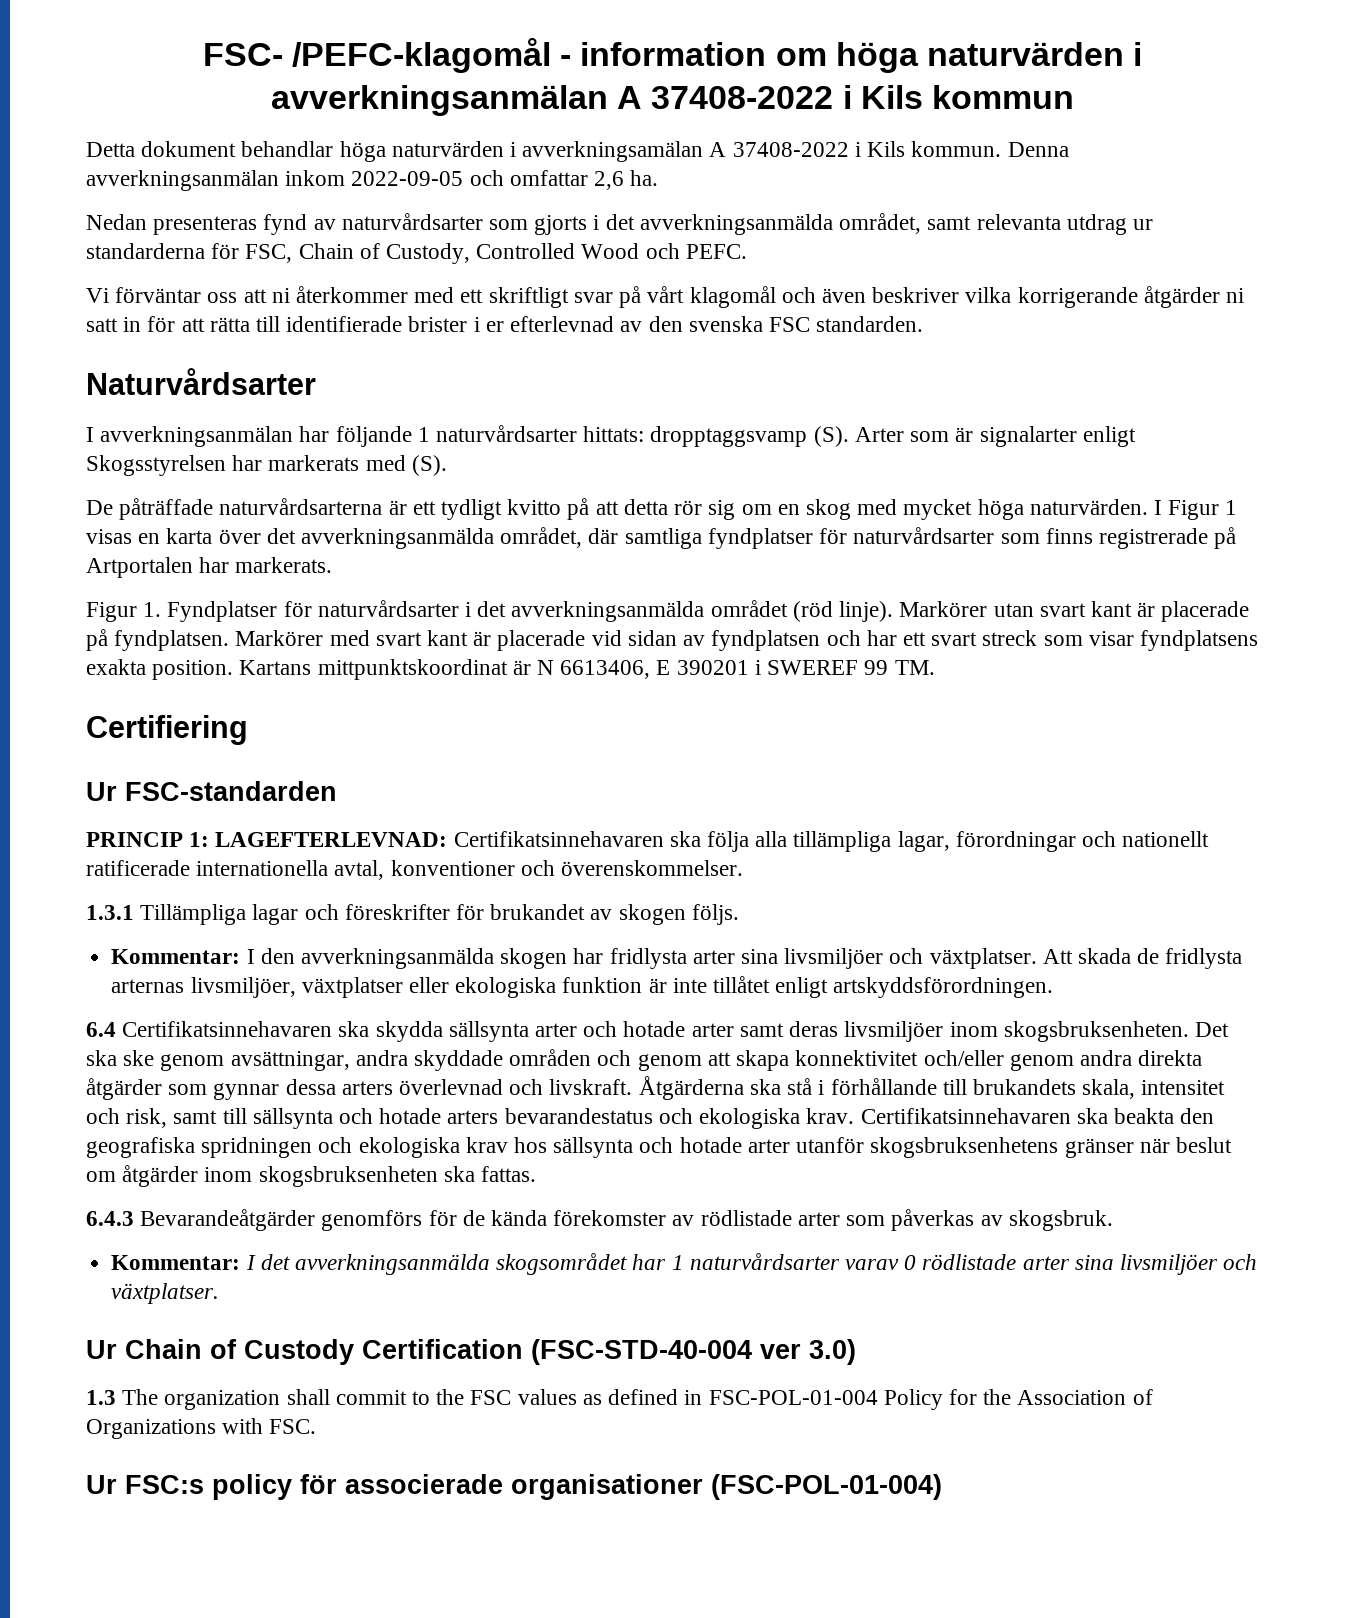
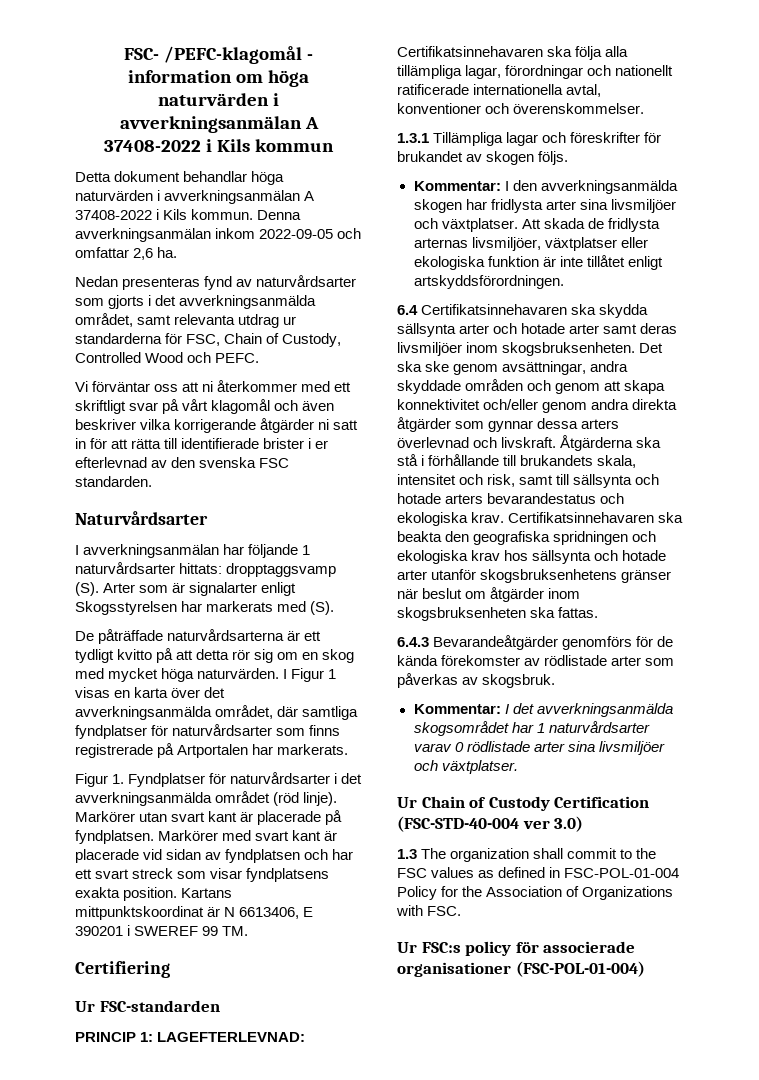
- Detta dokument behandlar höga naturvärden i avverkningsamälan A 37408-2022 i Kils kommun.
+ Detta dokument behandlar höga naturvärden i avverkningsanmälan A 37408-2022 i Kils kommun.

